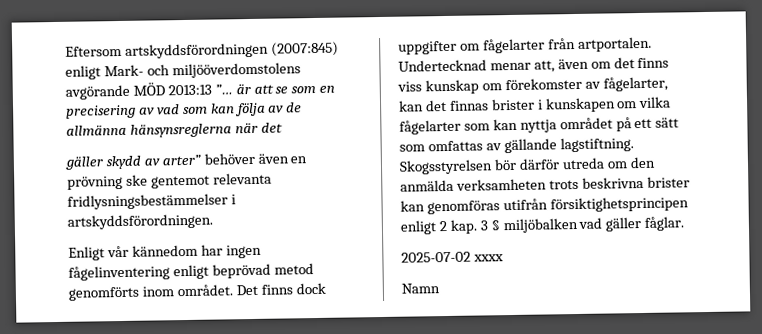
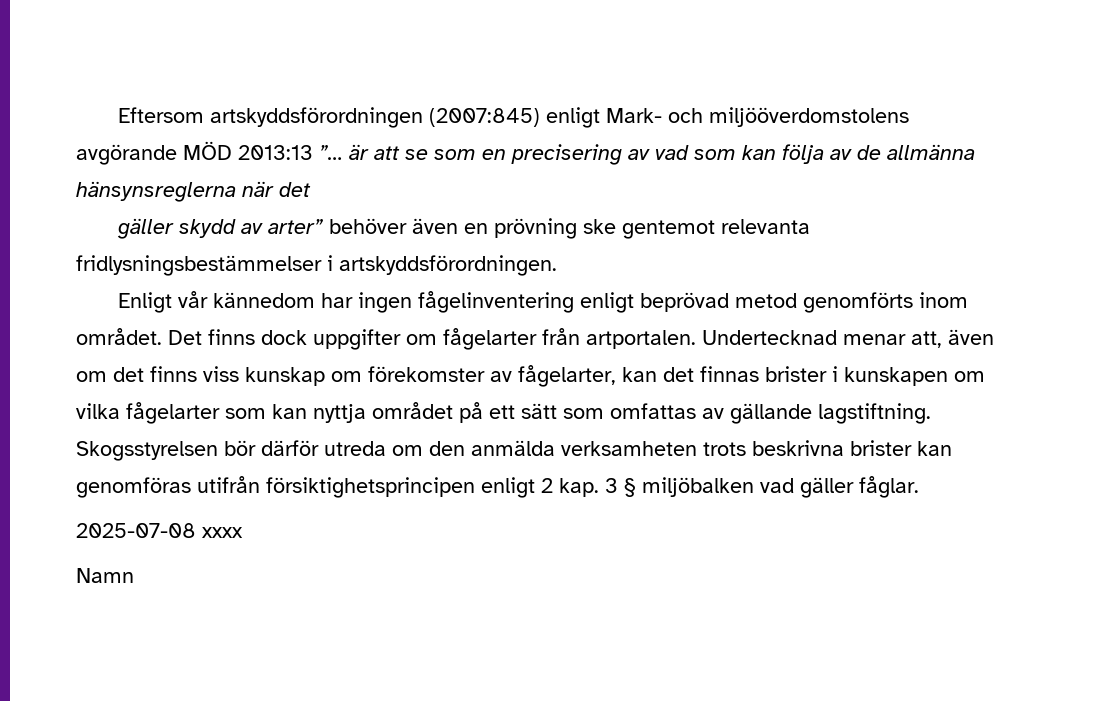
- 2025-07-02 xxxx
+ 2025-07-08 xxxx

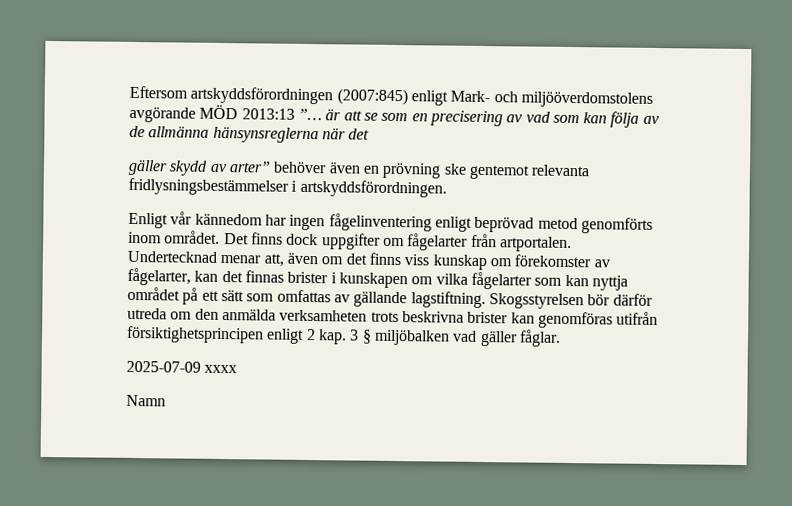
- 2025-07-08 xxxx
+ 2025-07-09 xxxx

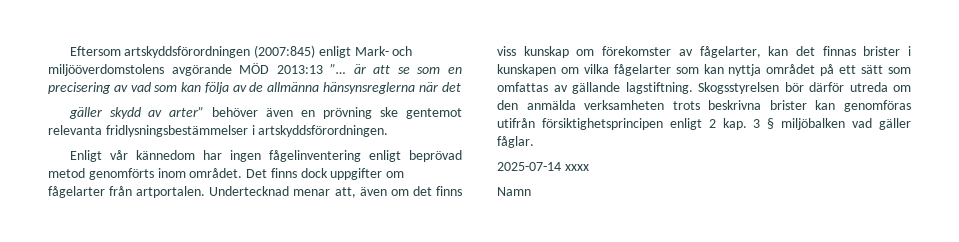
- 2025-07-09 xxxx
+ 2025-07-14 xxxx

